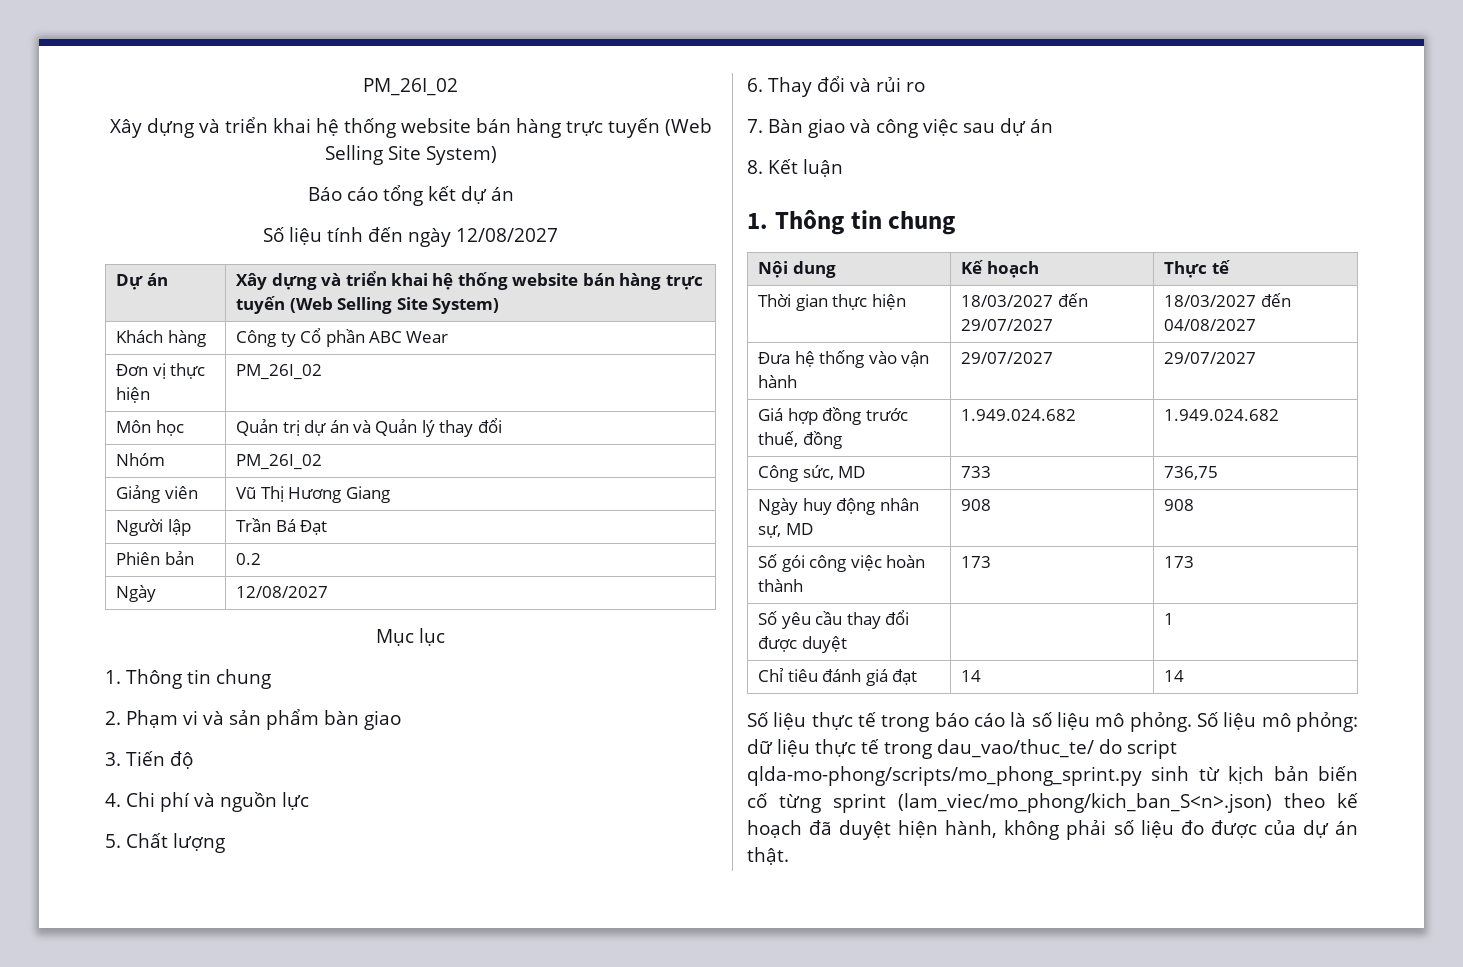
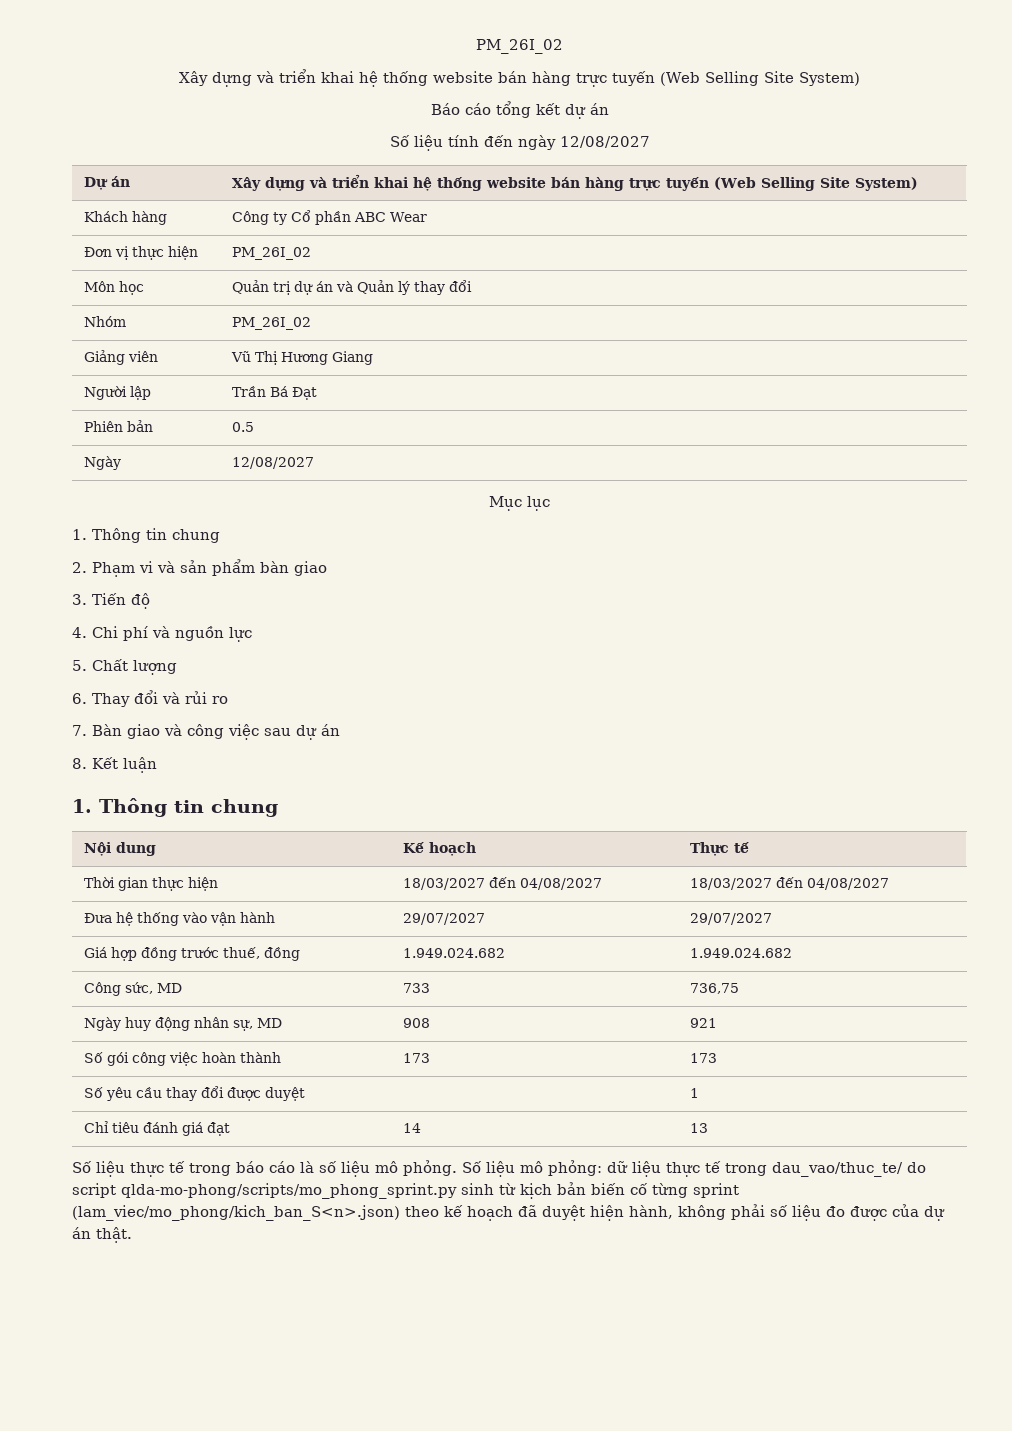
- Phiên bản | 0.2
+ Phiên bản | 0.5
- Thời gian thực hiện | 18/03/2027 đến 29/07/2027 | 18/03/2027 đến 04/08/2027
+ Thời gian thực hiện | 18/03/2027 đến 04/08/2027 | 18/03/2027 đến 04/08/2027
- Ngày huy động nhân sự, MD | 908 | 908
+ Ngày huy động nhân sự, MD | 908 | 921
- Chỉ tiêu đánh giá đạt | 14 | 14
+ Chỉ tiêu đánh giá đạt | 14 | 13

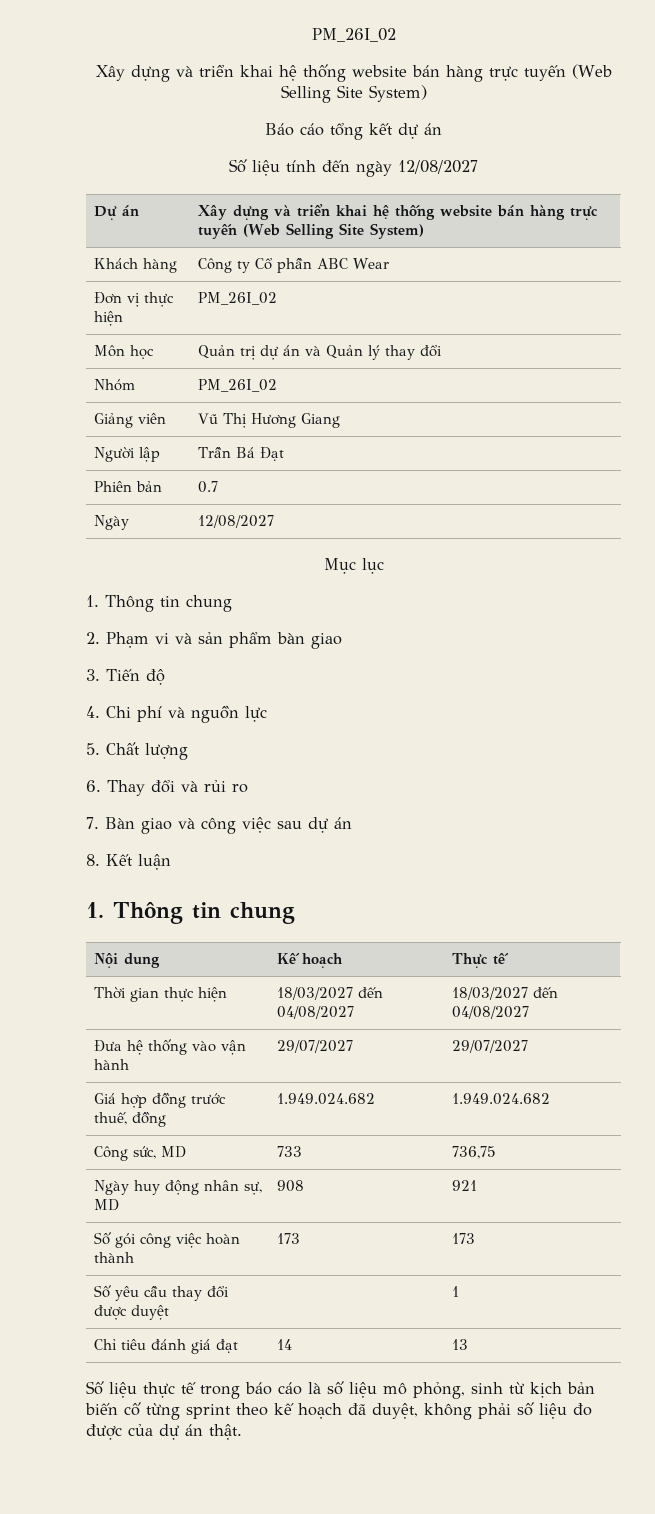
- Phiên bản | 0.5
+ Phiên bản | 0.7
- Số liệu thực tế trong báo cáo là số liệu mô phỏng. Số liệu mô phỏng: dữ liệu thực tế trong dau_vao/thuc_te/ do script qlda-mo-phong/scripts/mo_phong_sprint.py sinh từ kịch bản biến cố từng sprint (lam_viec/mo_phong/kich_ban_S<n>.json) theo kế hoạch đã duyệt hiện hành, không phải số liệu đo được của dự án thật.
+ Số liệu thực tế trong báo cáo là số liệu mô phỏng, sinh từ kịch bản biến cố từng sprint theo kế hoạch đã duyệt, không phải số liệu đo được của dự án thật.

